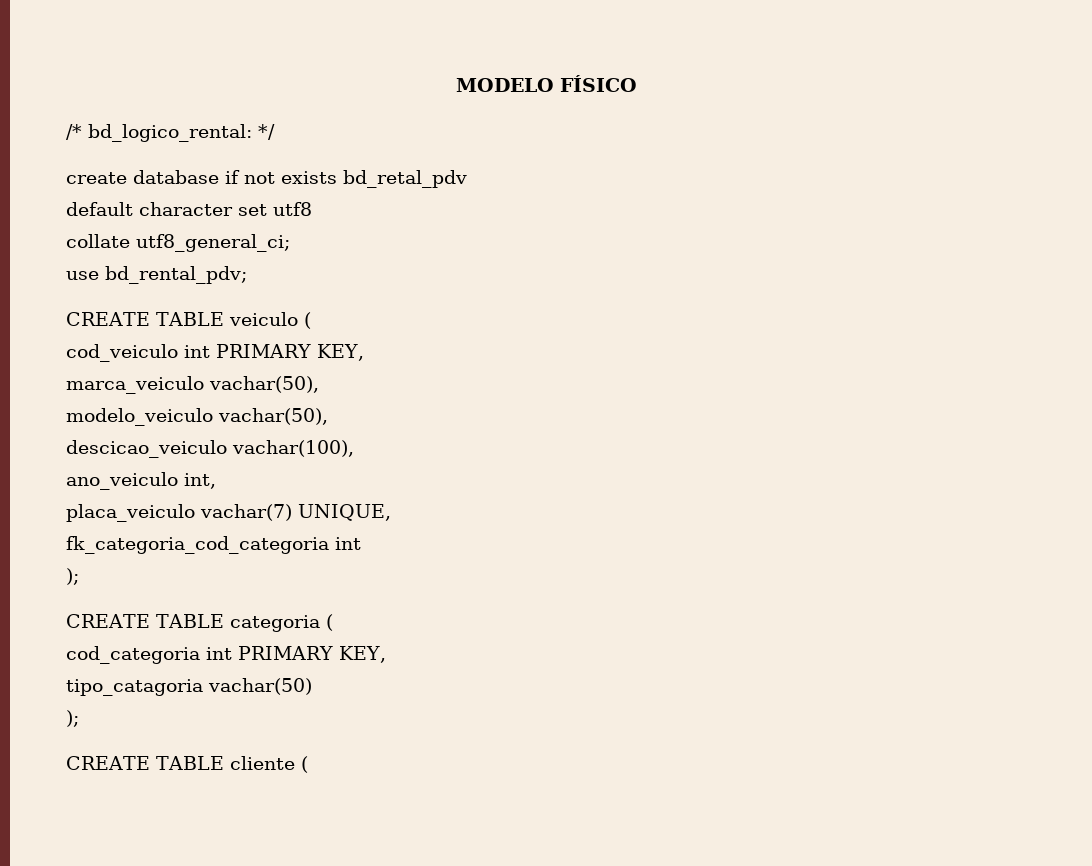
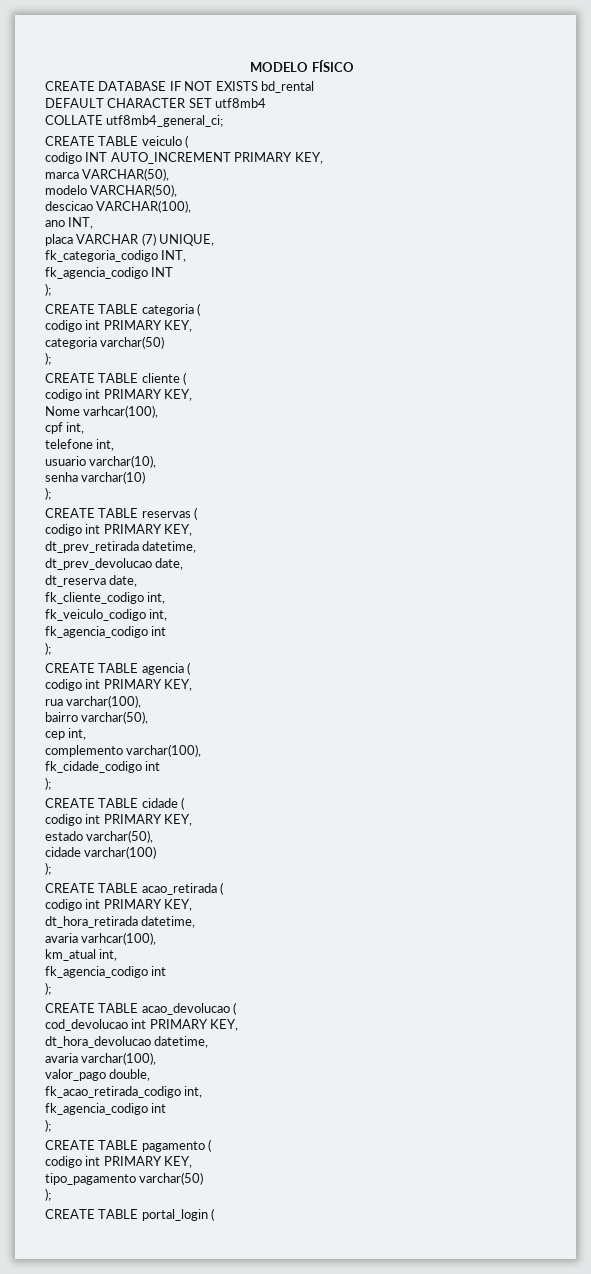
- /* bd_logico_rental: */
- create database if not exists bd_retal_pdv
- default character set utf8
- collate utf8_general_ci;
- use bd_rental_pdv;
+ CREATE DATABASE IF NOT EXISTS bd_rental
+ DEFAULT CHARACTER SET utf8mb4
+ COLLATE utf8mb4_general_ci;
- cod_veiculo int PRIMARY KEY,
- marca_veiculo vachar(50),
- modelo_veiculo vachar(50),
- descicao_veiculo vachar(100),
- ano_veiculo int,
- placa_veiculo vachar(7) UNIQUE,
- fk_categoria_cod_categoria int
+ codigo INT AUTO_INCREMENT PRIMARY KEY,
+ marca VARCHAR(50),
+ modelo VARCHAR(50),
+ descicao VARCHAR(100),
+ ano INT,
+ placa VARCHAR (7) UNIQUE,
+ fk_categoria_codigo INT,
+ fk_agencia_codigo INT
  CREATE TABLE categoria (
- cod_categoria int PRIMARY KEY,
- tipo_catagoria vachar(50)
+ codigo int PRIMARY KEY,
+ categoria varchar(50)
  CREATE TABLE cliente (
+ codigo int PRIMARY KEY,
+ Nome varhcar(100),
+ cpf int,
+ telefone int,
+ usuario varchar(10),
+ senha varchar(10)
+ );
+ CREATE TABLE reservas (
+ codigo int PRIMARY KEY,
+ dt_prev_retirada datetime,
+ dt_prev_devolucao date,
+ dt_reserva date,
+ fk_cliente_codigo int,
+ fk_veiculo_codigo int,
+ fk_agencia_codigo int
+ );
+ CREATE TABLE agencia (
+ codigo int PRIMARY KEY,
+ rua varchar(100),
+ bairro varchar(50),
+ cep int,
+ complemento varchar(100),
+ fk_cidade_codigo int
+ );
+ CREATE TABLE cidade (
+ codigo int PRIMARY KEY,
+ estado varchar(50),
+ cidade varchar(100)
+ );
+ CREATE TABLE acao_retirada (
+ codigo int PRIMARY KEY,
+ dt_hora_retirada datetime,
+ avaria varhcar(100),
+ km_atual int,
+ fk_agencia_codigo int
+ );
+ CREATE TABLE acao_devolucao (
+ cod_devolucao int PRIMARY KEY,
+ dt_hora_devolucao datetime,
+ avaria varchar(100),
+ valor_pago double,
+ fk_acao_retirada_codigo int,
+ fk_agencia_codigo int
+ );
+ CREATE TABLE pagamento (
+ codigo int PRIMARY KEY,
+ tipo_pagamento varchar(50)
+ );
+ CREATE TABLE portal_login (

